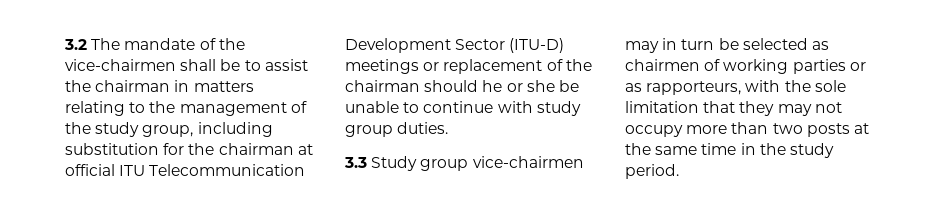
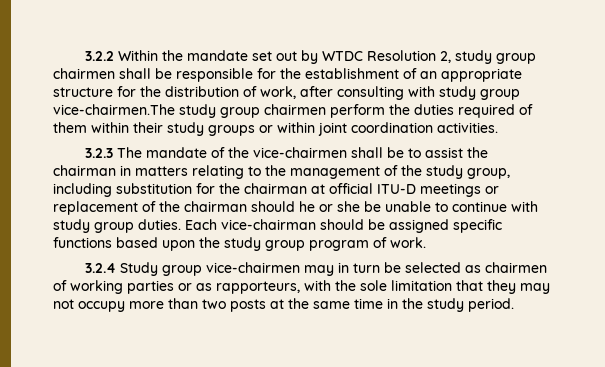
- 3.2 The mandate of the vice-chairmen shall be to assist the chairman in matters relating to the management of the study group, including substitution for the chairman at official ITU Telecommunication Development Sector (ITU-D) meetings or replacement of the chairman should he or she be unable to continue with study group duties.
- 3.3 Study group vice-chairmen may in turn be selected as chairmen of working parties or as rapporteurs, with the sole limitation that they may not occupy more than two posts at the same time in the study period.
+ 3.2.2 Within the mandate set out by WTDC Resolution 2, study group chairmen shall be responsible for the establishment of an appropriate structure for the distribution of work, after consulting with study group vice-chairmen.The study group chairmen perform the duties required of them within their study groups or within joint coordination activities.
+ 3.2.3 The mandate of the vice-chairmen shall be to assist the chairman in matters relating to the management of the study group, including substitution for the chairman at official ITU-D meetings or replacement of the chairman should he or she be unable to continue with study group duties. Each vice-chairman should be assigned specific functions based upon the study group program of work.
+ 3.2.4 Study group vice-chairmen may in turn be selected as chairmen of working parties or as rapporteurs, with the sole limitation that they may not occupy more than two posts at the same time in the study period.

